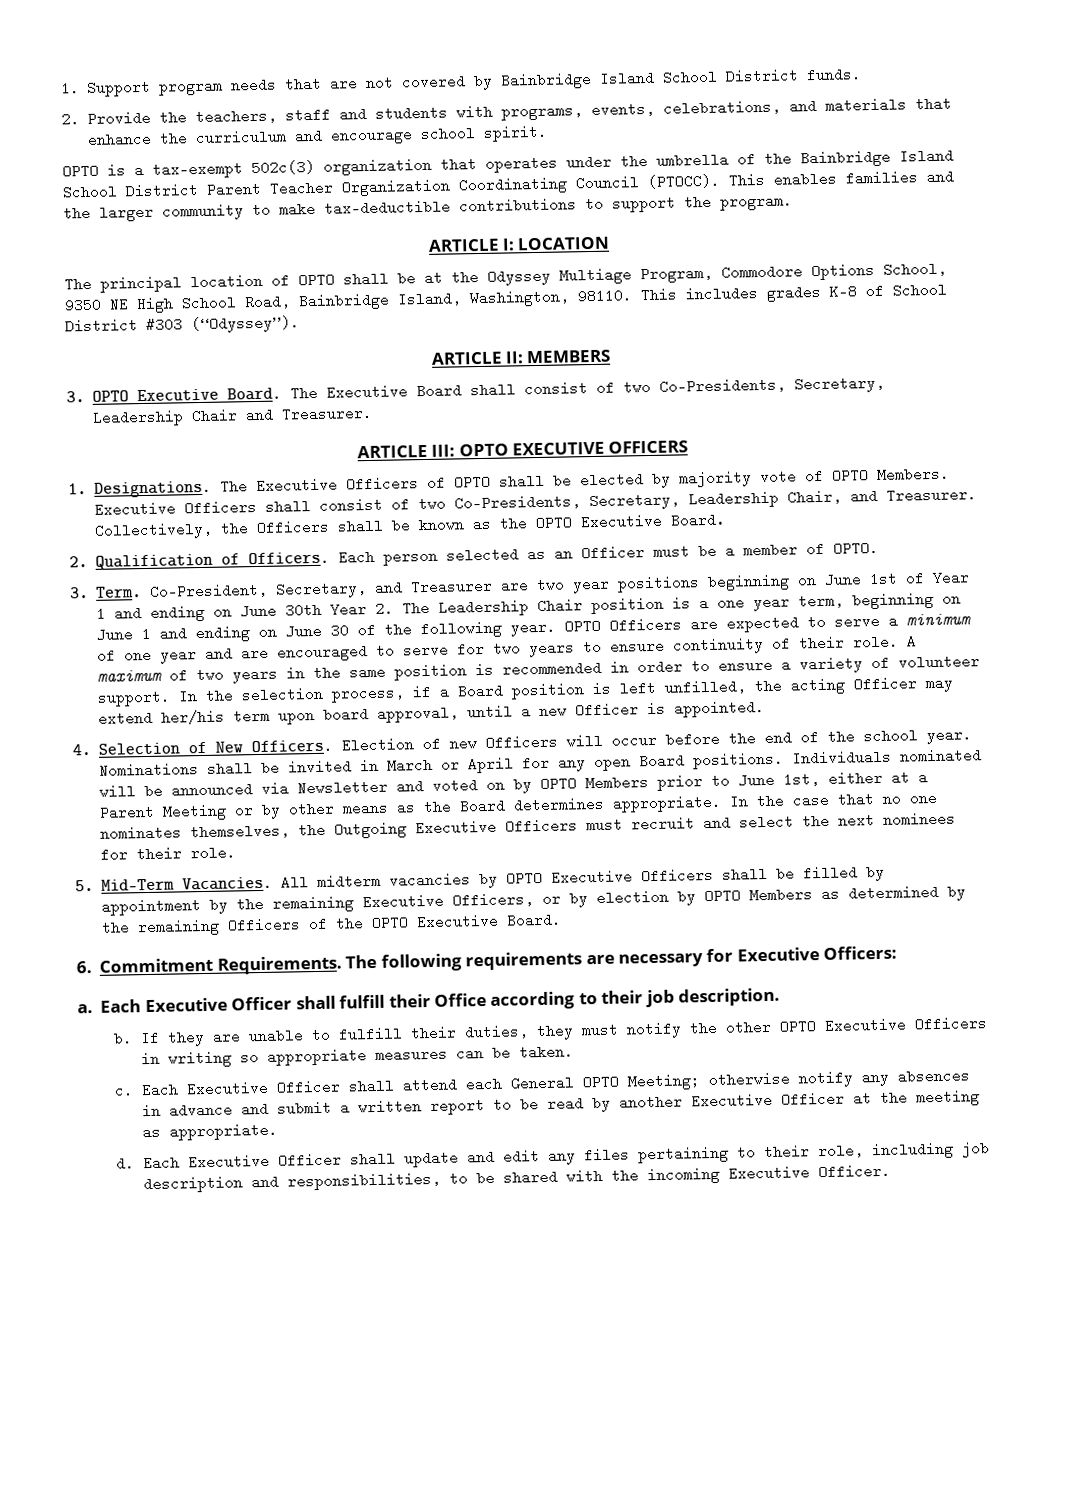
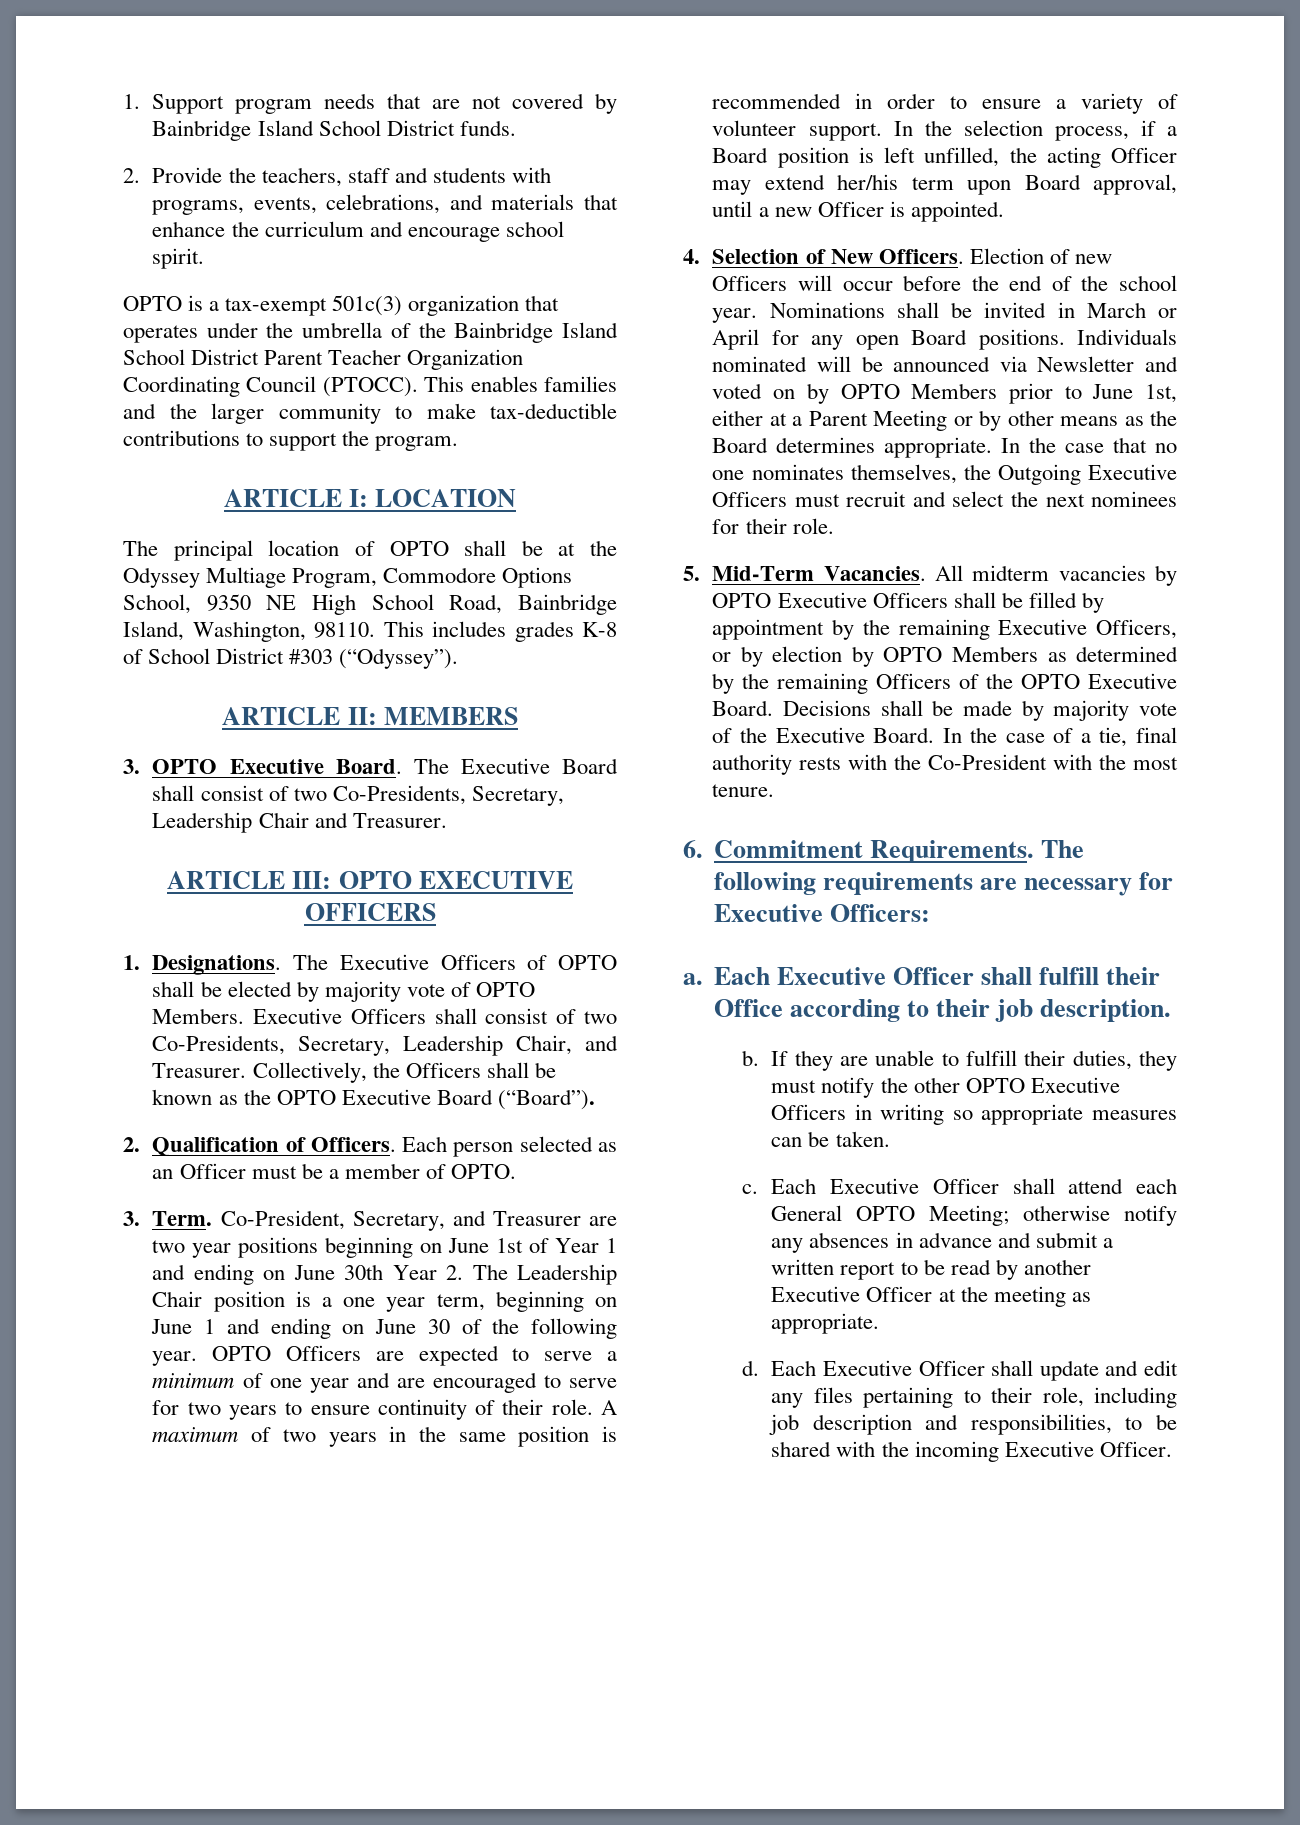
- OPTO is a tax-exempt 502c(3) organization that operates under the umbrella of the Bainbridge Island School District Parent Teacher Organization Coordinating Council (PTOCC).
+ OPTO is a tax-exempt 501c(3) organization that operates under the umbrella of the Bainbridge Island School District Parent Teacher Organization Coordinating Council (PTOCC).
- Collectively, the Officers shall be known as the OPTO Executive Board.
+ Collectively, the Officers shall be known as the OPTO Executive Board (“Board”).
- In the selection process, if a Board position is left unfilled, the acting Officer may extend her/his term upon board approval, until a new Officer is appointed.
+ In the selection process, if a Board position is left unfilled, the acting Officer may extend her/his term upon Board approval, until a new Officer is appointed.
+ Decisions shall be made by majority vote of the Executive Board. In the case of a tie, final authority rests with the Co-President with the most tenure.

